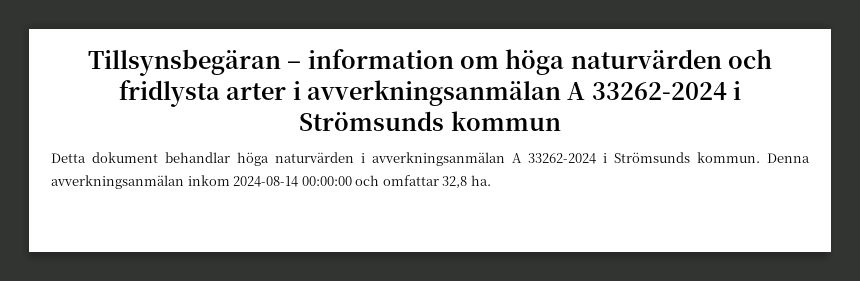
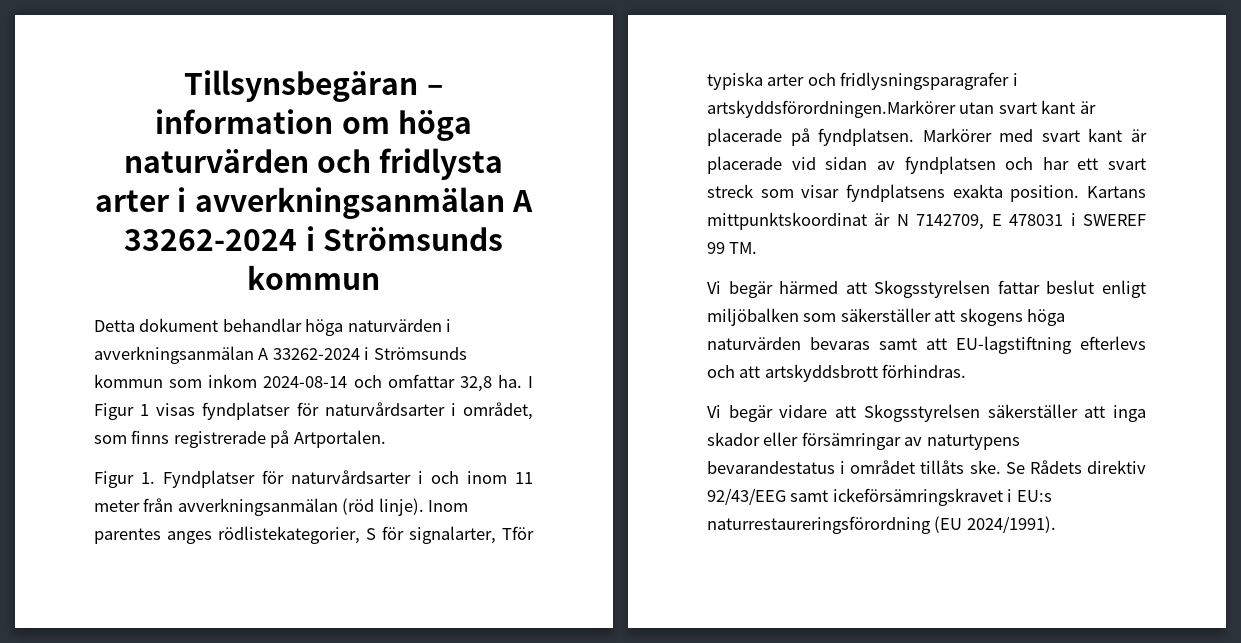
- Detta dokument behandlar höga naturvärden i avverkningsanmälan A 33262-2024 i Strömsunds kommun. Denna avverkningsanmälan inkom 2024-08-14 00:00:00 och omfattar 32,8 ha.
+ Detta dokument behandlar höga naturvärden i avverkningsanmälan A 33262-2024 i Strömsunds kommun som inkom 2024-08-14 och omfattar 32,8 ha.
+ I Figur 1 visas fyndplatser för naturvårdsarter i området, som finns registrerade på Artportalen.
+ Figur 1. Fyndplatser för naturvårdsarter i och inom 11 meter från avverkningsanmälan (röd linje). Inom parentes anges rödlistekategorier, S för signalarter, Tför typiska arter och fridlysningsparagrafer i artskyddsförordningen.Markörer utan svart kant är placerade på fyndplatsen. Markörer med svart kant är placerade vid sidan av fyndplatsen och har ett svart streck som visar fyndplatsens exakta position. Kartans mittpunktskoordinat är N 7142709, E 478031 i SWEREF 99 TM.
+ Vi begär härmed att Skogsstyrelsen fattar beslut enligt miljöbalken som säkerställer att skogens höga naturvärden bevaras samt att EU-lagstiftning efterlevs och att artskyddsbrott förhindras.
+ Vi begär vidare att Skogsstyrelsen säkerställer att inga skador eller försämringar av naturtypens bevarandestatus i området tillåts ske. Se Rådets direktiv 92/43/EEG samt ickeförsämringskravet i EU:s naturrestaureringsförordning (EU 2024/1991).

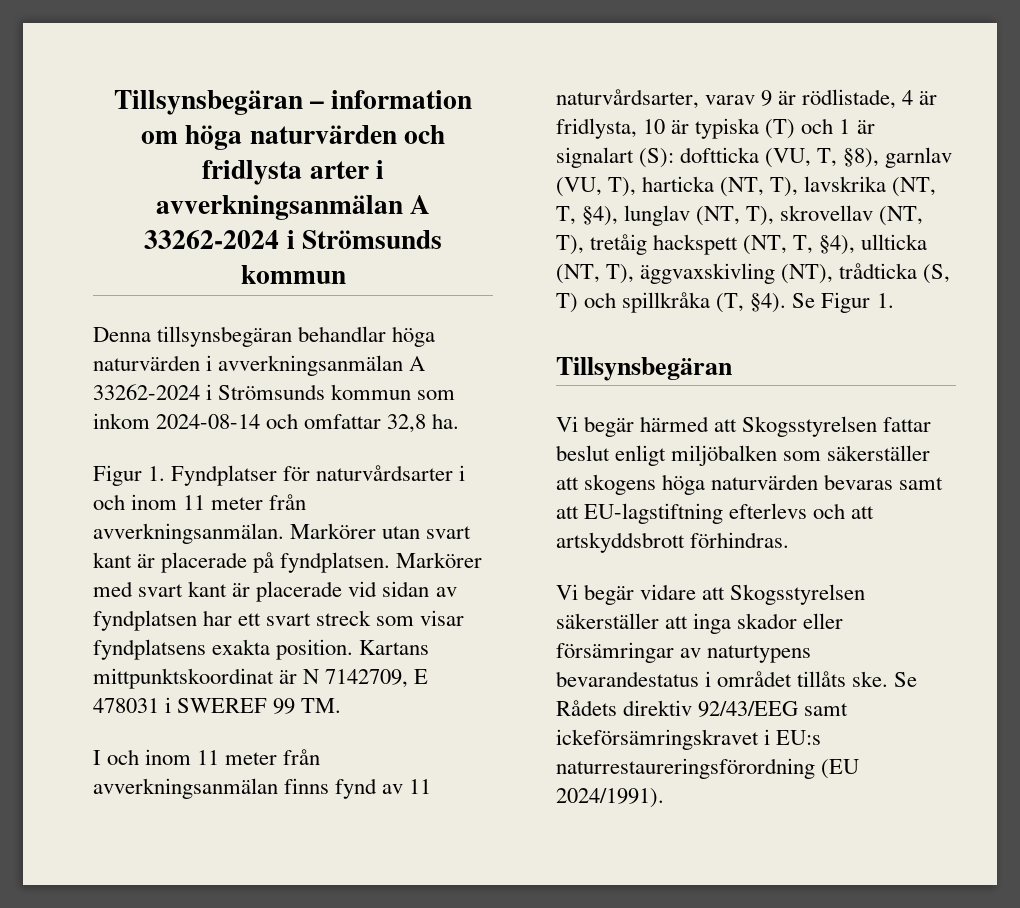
- Detta dokument behandlar höga naturvärden i avverkningsanmälan A 33262-2024 i Strömsunds kommun som inkom 2024-08-14 och omfattar 32,8 ha. I Figur 1 visas fyndplatser för naturvårdsarter i området, som finns registrerade på Artportalen.
+ Denna tillsynsbegäran behandlar höga naturvärden i avverkningsanmälan A 33262-2024 i Strömsunds kommun som inkom 2024-08-14 och omfattar 32,8 ha.
- Figur 1. Fyndplatser för naturvårdsarter i och inom 11 meter från avverkningsanmälan (röd linje). Inom parentes anges rödlistekategorier, S för signalarter, Tför typiska arter och fridlysningsparagrafer i artskyddsförordningen.Markörer utan svart kant är placerade på fyndplatsen.
+ Figur 1. Fyndplatser för naturvårdsarter i och inom 11 meter från avverkningsanmälan. Markörer utan svart kant är placerade på fyndplatsen.
- Markörer med svart kant är placerade vid sidan av fyndplatsen och har ett svart streck som visar fyndplatsens exakta position.
+ Markörer med svart kant är placerade vid sidan av fyndplatsen har ett svart streck som visar fyndplatsens exakta position.
+ I och inom 11 meter från avverkningsanmälan finns fynd av 11 naturvårdsarter, varav 9 är rödlistade, 4 är fridlysta, 10 är typiska (T) och 1 är signalart (S): doftticka (VU, T, §8), garnlav (VU, T), harticka (NT, T), lavskrika (NT, T, §4), lunglav (NT, T), skrovellav (NT, T), tretåig hackspett (NT, T, §4), ullticka (NT, T), äggvaxskivling (NT), trådticka (S, T) och spillkråka (T, §4). Se Figur 1.
+ Tillsynsbegäran

